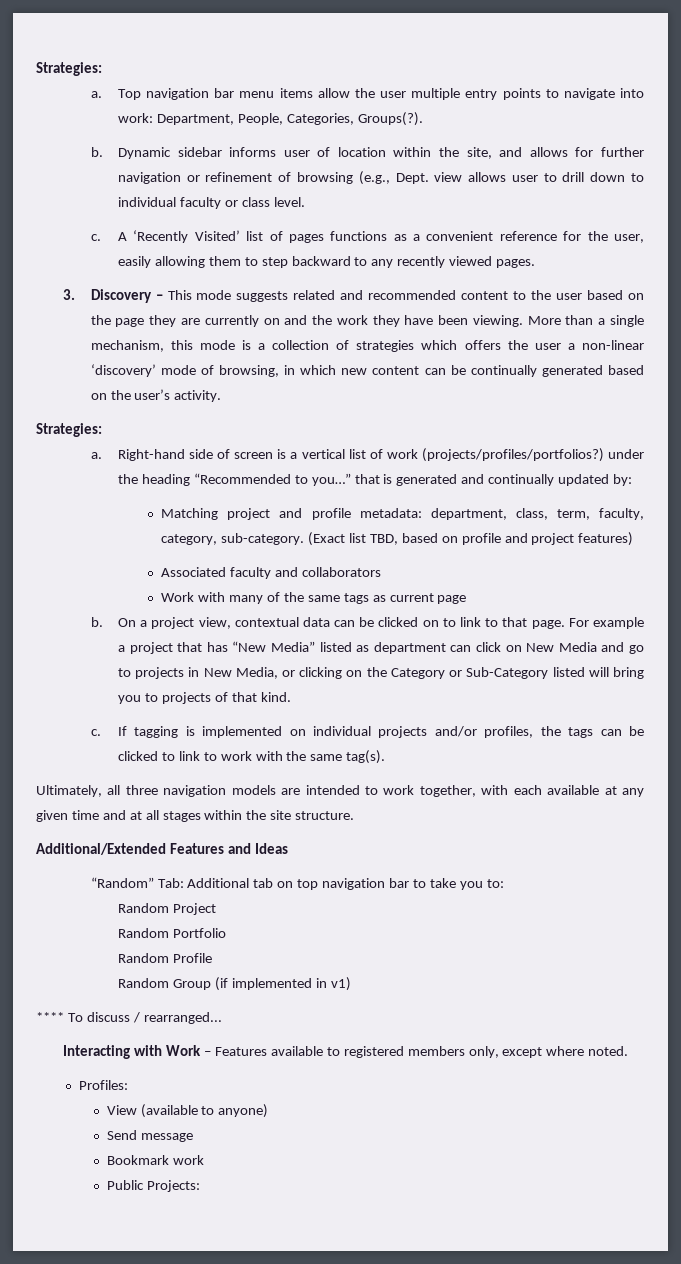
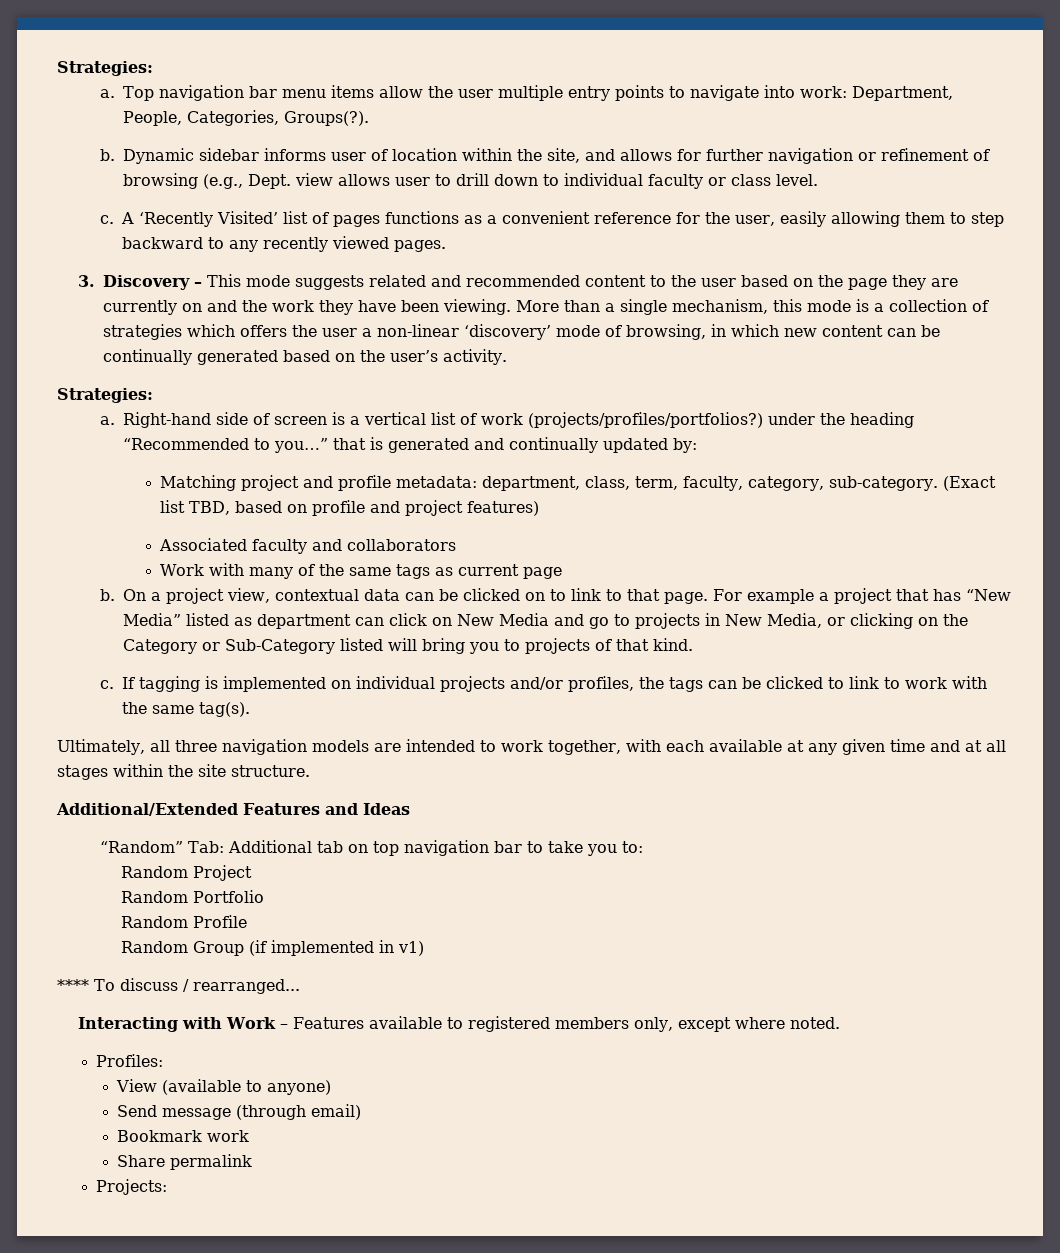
- Send message
+ Send message (through email)
- Public Projects:
+ Share permalink
+ Projects:

